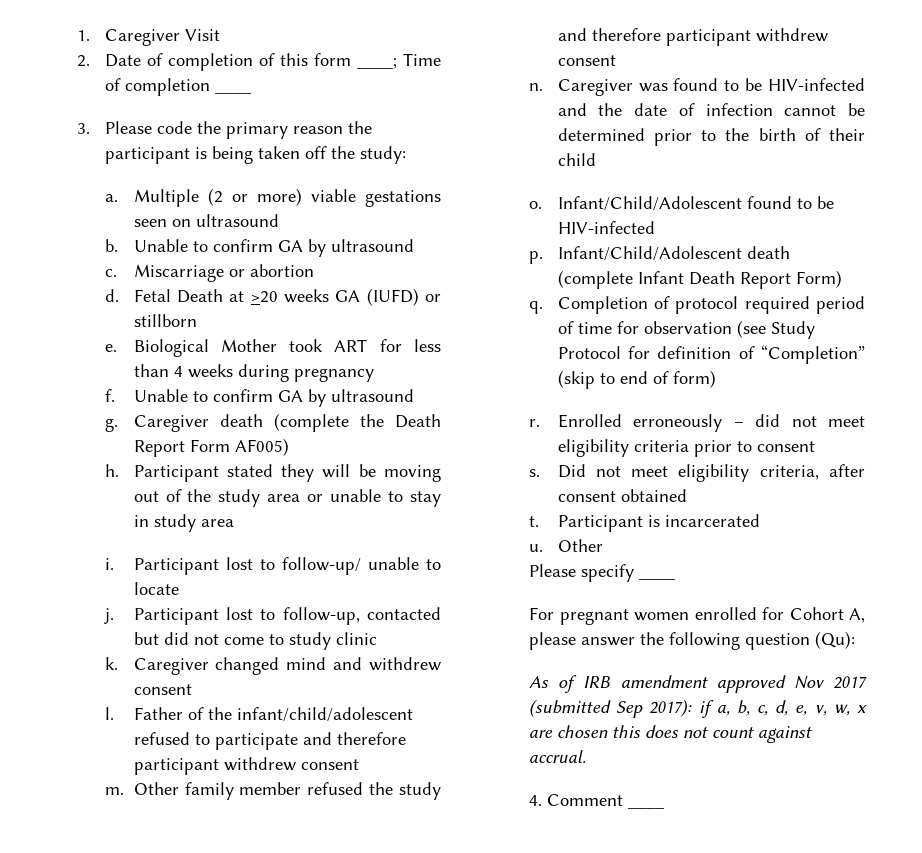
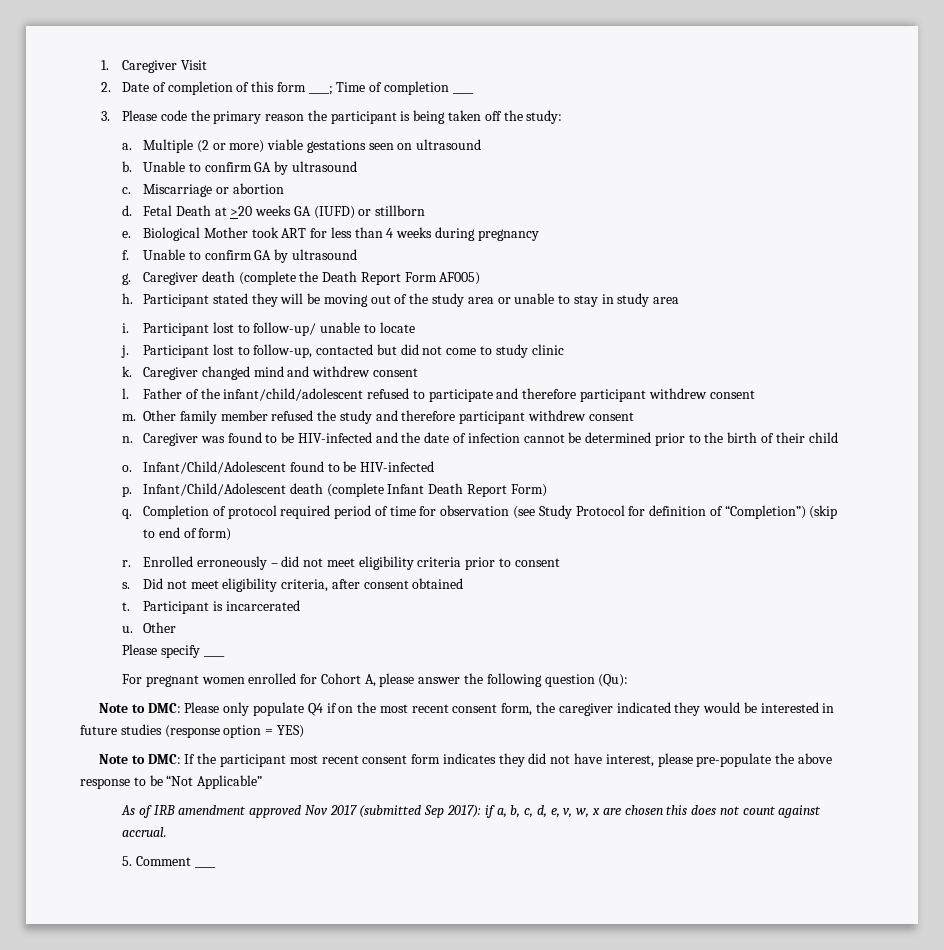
- Completion of protocol required period of time for observation (see Study Protocol for definition of “Completion” (skip to end of form)
+ Completion of protocol required period of time for observation (see Study Protocol for definition of “Completion”) (skip to end of form)
+ Note to DMC: Please only populate Q4 if on the most recent consent form, the caregiver indicated they would be interested in future studies (response option = YES)
+ Note to DMC: If the participant most recent consent form indicates they did not have interest, please pre-populate the above response to be “Not Applicable”
- 4. Comment ____
+ 5. Comment ____

